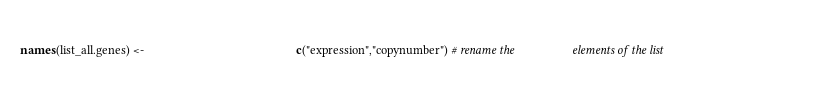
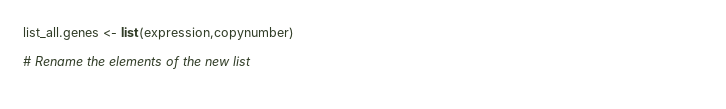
- names(list_all.genes) <- c("expression","copynumber") # rename the elements of the list
+ list_all.genes <- list(expression,copynumber)
+ # Rename the elements of the new list

